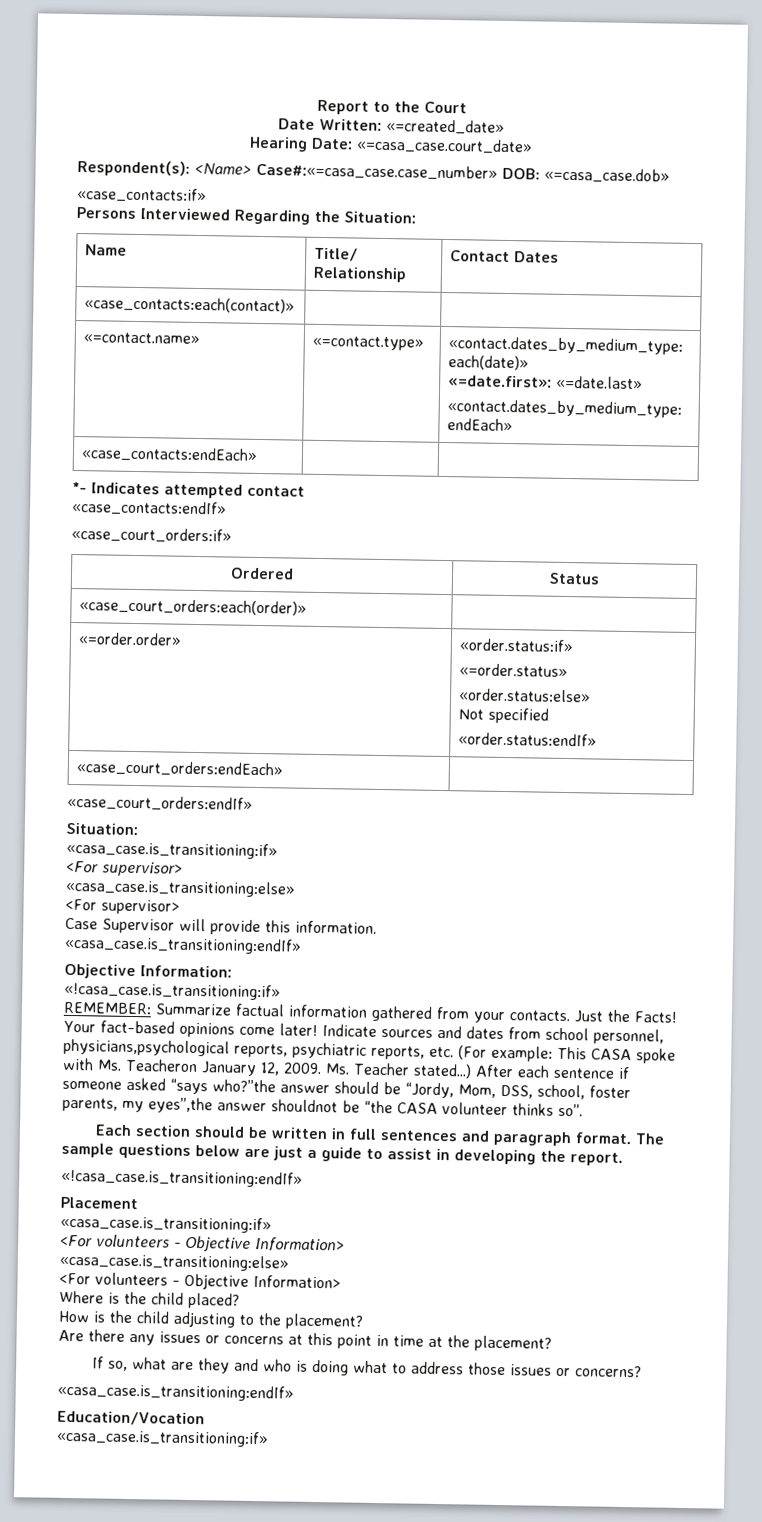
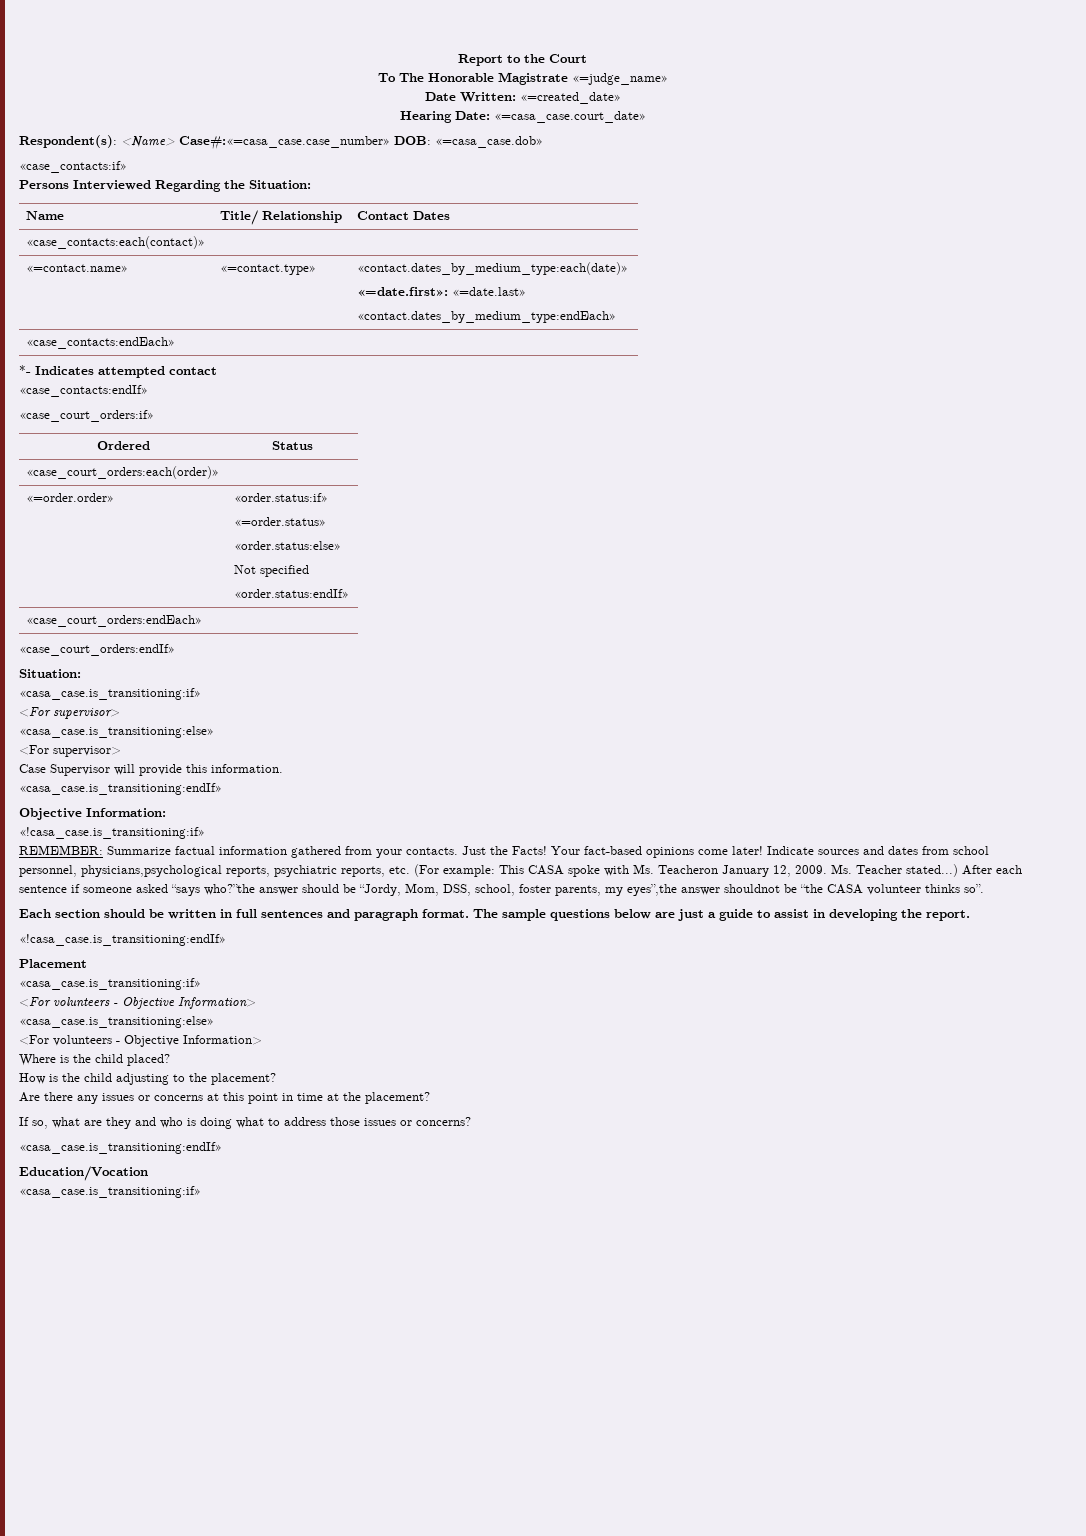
+ To The Honorable Magistrate «=judge_name»

